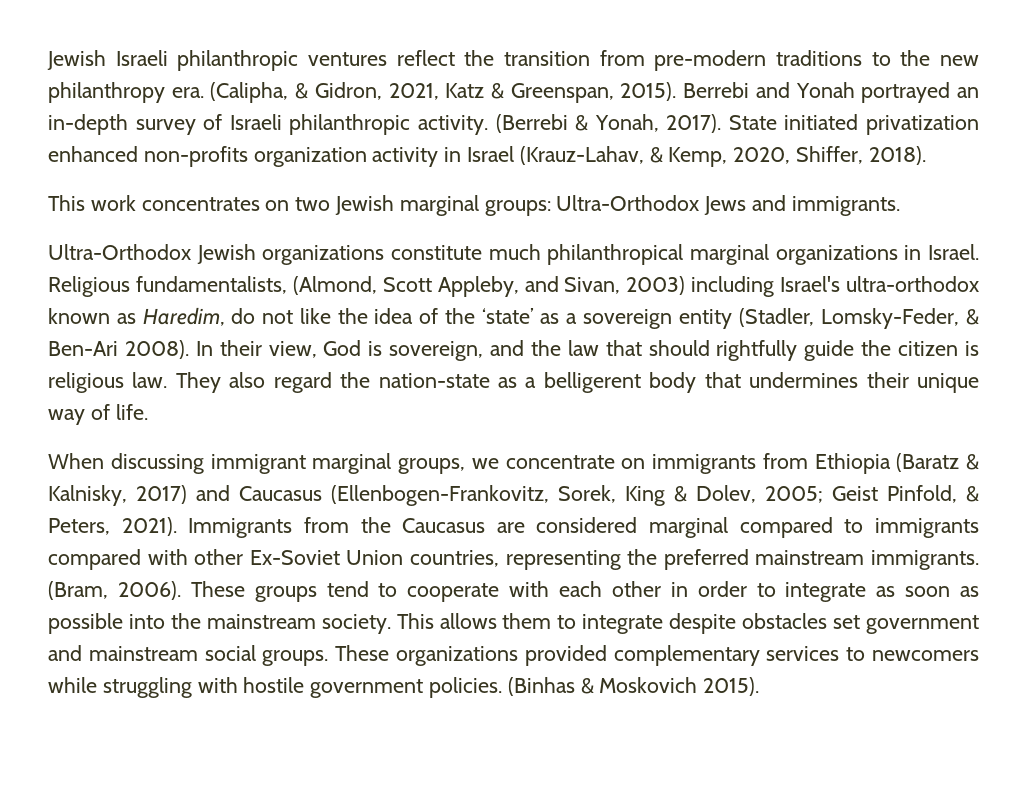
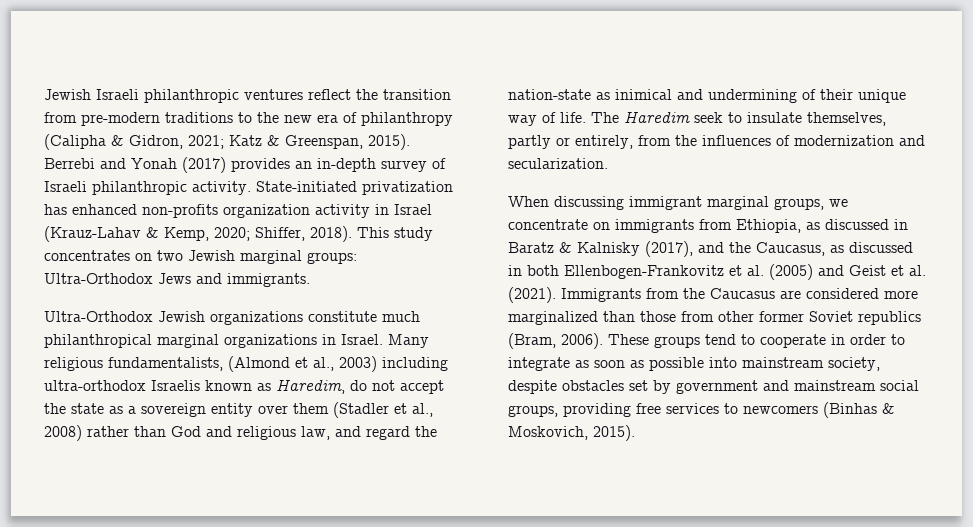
- Jewish Israeli philanthropic ventures reflect the transition from pre-modern traditions to the new philanthropy era. (Calipha, & Gidron, 2021, Katz & Greenspan, 2015).
+ Jewish Israeli philanthropic ventures reflect the transition from pre-modern traditions to the new era of philanthropy (Calipha & Gidron, 2021; Katz & Greenspan, 2015).
- Berrebi and Yonah portrayed an in-depth survey of Israeli philanthropic activity.
+ Berrebi and Yonah (2017) provides an in-depth survey of Israeli philanthropic activity.
- (Berrebi & Yonah, 2017). State initiated privatization enhanced non-profits organization activity in Israel (Krauz-Lahav, & Kemp, 2020, Shiffer, 2018).
- This work concentrates on two Jewish marginal groups: Ultra-Orthodox Jews and immigrants.
+ State-initiated privatization has enhanced non-profits organization activity in Israel (Krauz-Lahav & Kemp, 2020; Shiffer, 2018). This study concentrates on two Jewish marginal groups: Ultra-Orthodox Jews and immigrants.
- Religious fundamentalists, (Almond, Scott Appleby, and Sivan, 2003) including Israel's ultra-orthodox known as Haredim, do not like the idea of the ‘state’ as a sovereign entity (Stadler, Lomsky-Feder, & Ben-Ari 2008). In their view, God is sovereign, and the law that should rightfully guide the citizen is religious law. They also regard the nation-state as a belligerent body that undermines their unique way of life.
+ Many religious fundamentalists, (Almond et al., 2003) including ultra-orthodox Israelis known as Haredim, do not accept the state as a sovereign entity over them (Stadler et al., 2008) rather than God and religious law, and regard the nation-state as inimical and undermining of their unique way of life. The Haredim seek to insulate themselves, partly or entirely, from the influences of modernization and secularization.
- When discussing immigrant marginal groups, we concentrate on immigrants from Ethiopia (Baratz & Kalnisky, 2017) and Caucasus (Ellenbogen-Frankovitz, Sorek, King & Dolev, 2005; Geist Pinfold, & Peters, 2021).
+ When discussing immigrant marginal groups, we concentrate on immigrants from Ethiopia, as discussed in Baratz & Kalnisky (2017), and the Caucasus, as discussed in both Ellenbogen-Frankovitz et al. (2005) and Geist et al. (2021).
- Immigrants from the Caucasus are considered marginal compared to immigrants compared with other Ex-Soviet Union countries, representing the preferred mainstream immigrants. (Bram, 2006).
+ Immigrants from the Caucasus are considered more marginalized than those from other former Soviet republics (Bram, 2006).
- These groups tend to cooperate with each other in order to integrate as soon as possible into the mainstream society. This allows them to integrate despite obstacles set government and mainstream social groups. These organizations provided complementary services to newcomers while struggling with hostile government policies. (Binhas & Moskovich 2015).
+ These groups tend to cooperate in order to integrate as soon as possible into mainstream society, despite obstacles set by government and mainstream social groups, providing free services to newcomers (Binhas & Moskovich, 2015).

